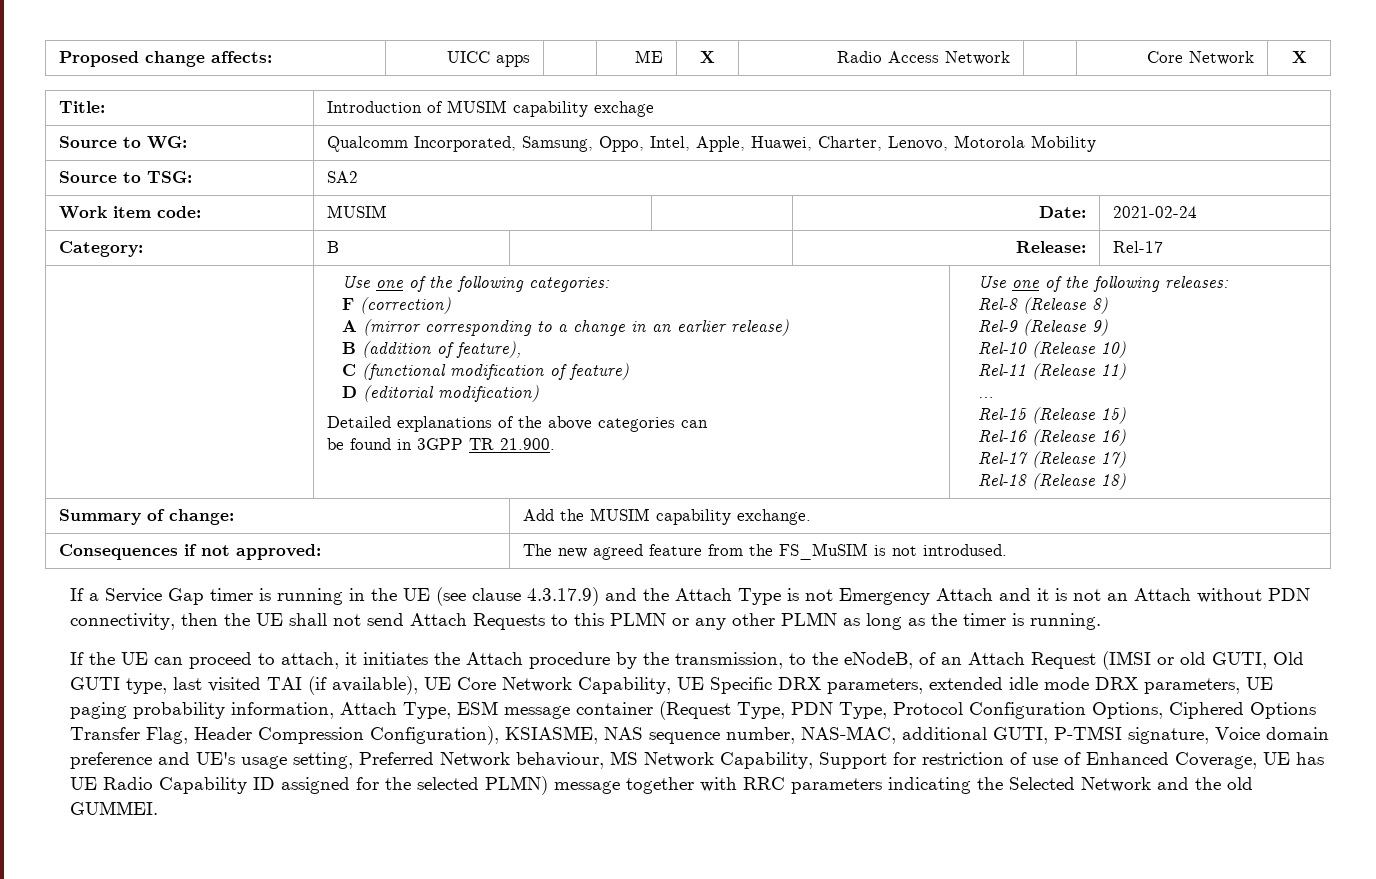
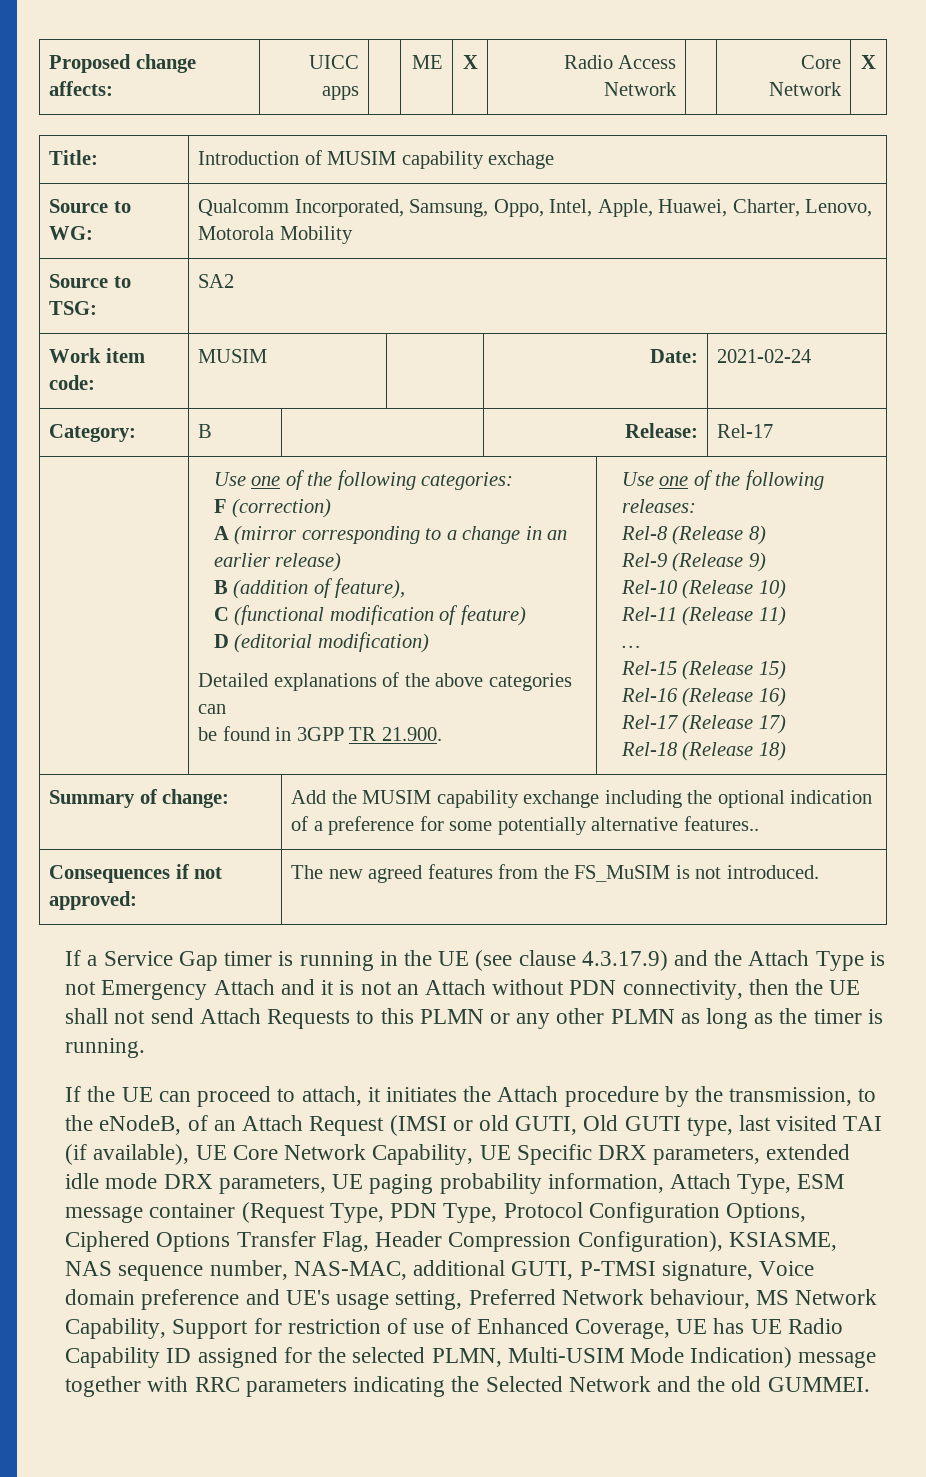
- Summary of change: | Add the MUSIM capability exchange.
+ Summary of change: | Add the MUSIM capability exchange including the optional indication of a preference for some potentially alternative features..
- Consequences if not approved: | The new agreed feature from the FS_MuSIM is not introdused.
+ Consequences if not approved: | The new agreed features from the FS_MuSIM is not introduced.
- If the UE can proceed to attach, it initiates the Attach procedure by the transmission, to the eNodeB, of an Attach Request (IMSI or old GUTI, Old GUTI type, last visited TAI (if available), UE Core Network Capability, UE Specific DRX parameters, extended idle mode DRX parameters, UE paging probability information, Attach Type, ESM message container (Request Type, PDN Type, Protocol Configuration Options, Ciphered Options Transfer Flag, Header Compression Configuration), KSIASME, NAS sequence number, NAS-MAC, additional GUTI, P-TMSI signature, Voice domain preference and UE's usage setting, Preferred Network behaviour, MS Network Capability, Support for restriction of use of Enhanced Coverage, UE has UE Radio Capability ID assigned for the selected PLMN) message together with RRC parameters indicating the Selected Network and the old GUMMEI.
+ If the UE can proceed to attach, it initiates the Attach procedure by the transmission, to the eNodeB, of an Attach Request (IMSI or old GUTI, Old GUTI type, last visited TAI (if available), UE Core Network Capability, UE Specific DRX parameters, extended idle mode DRX parameters, UE paging probability information, Attach Type, ESM message container (Request Type, PDN Type, Protocol Configuration Options, Ciphered Options Transfer Flag, Header Compression Configuration), KSIASME, NAS sequence number, NAS-MAC, additional GUTI, P-TMSI signature, Voice domain preference and UE's usage setting, Preferred Network behaviour, MS Network Capability, Support for restriction of use of Enhanced Coverage, UE has UE Radio Capability ID assigned for the selected PLMN, Multi-USIM Mode Indication) message together with RRC parameters indicating the Selected Network and the old GUMMEI.

